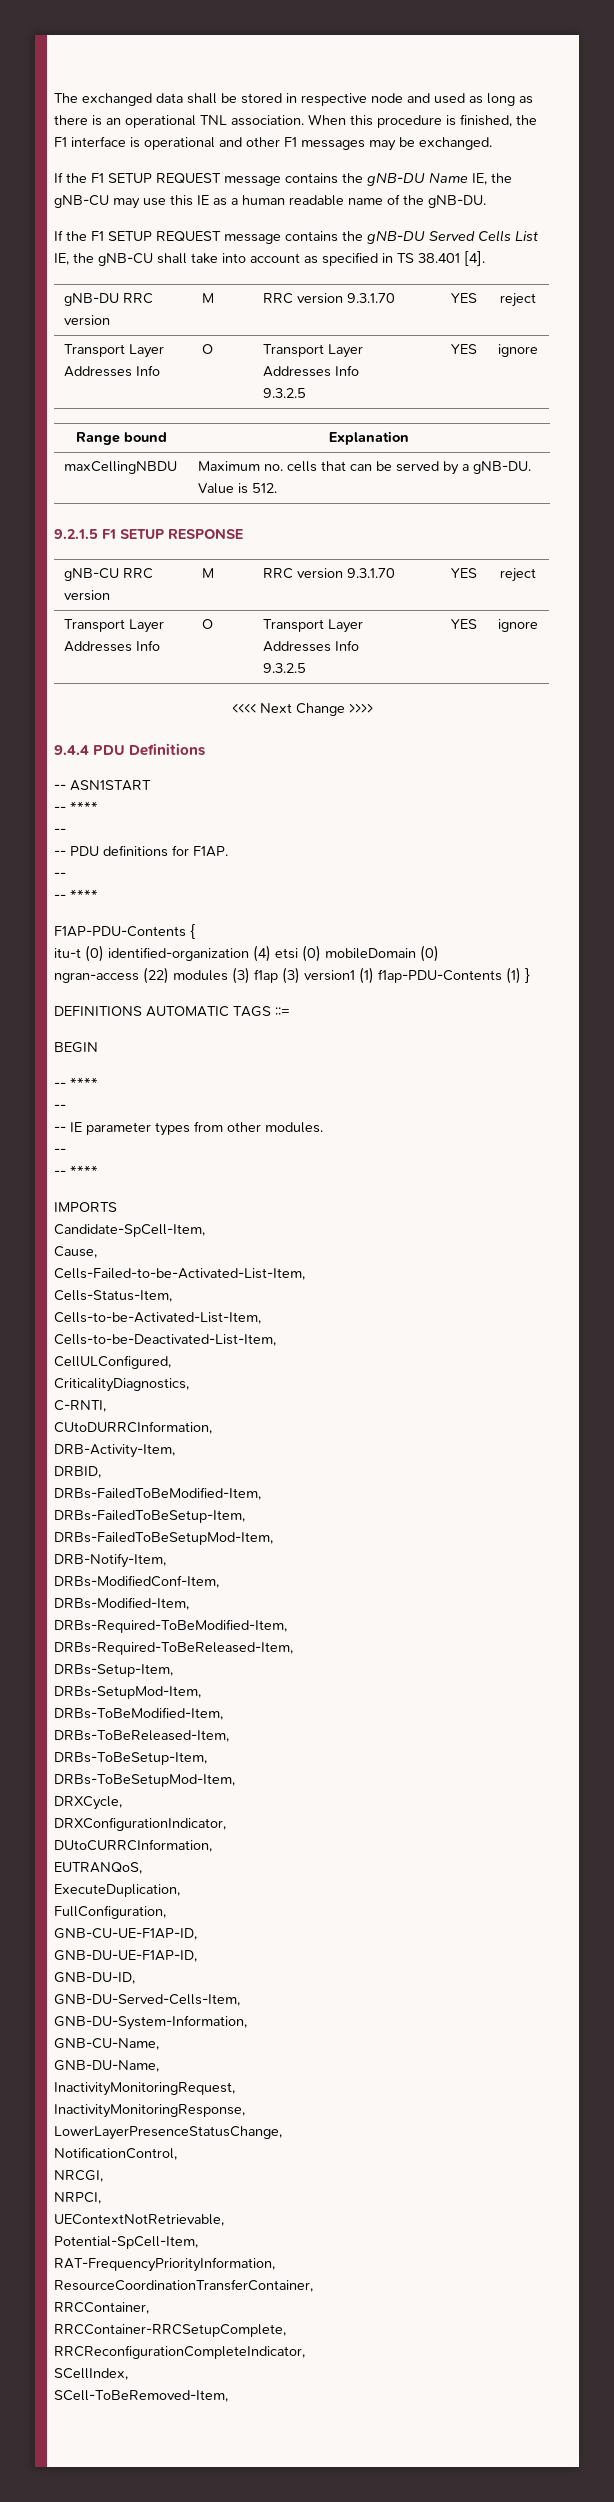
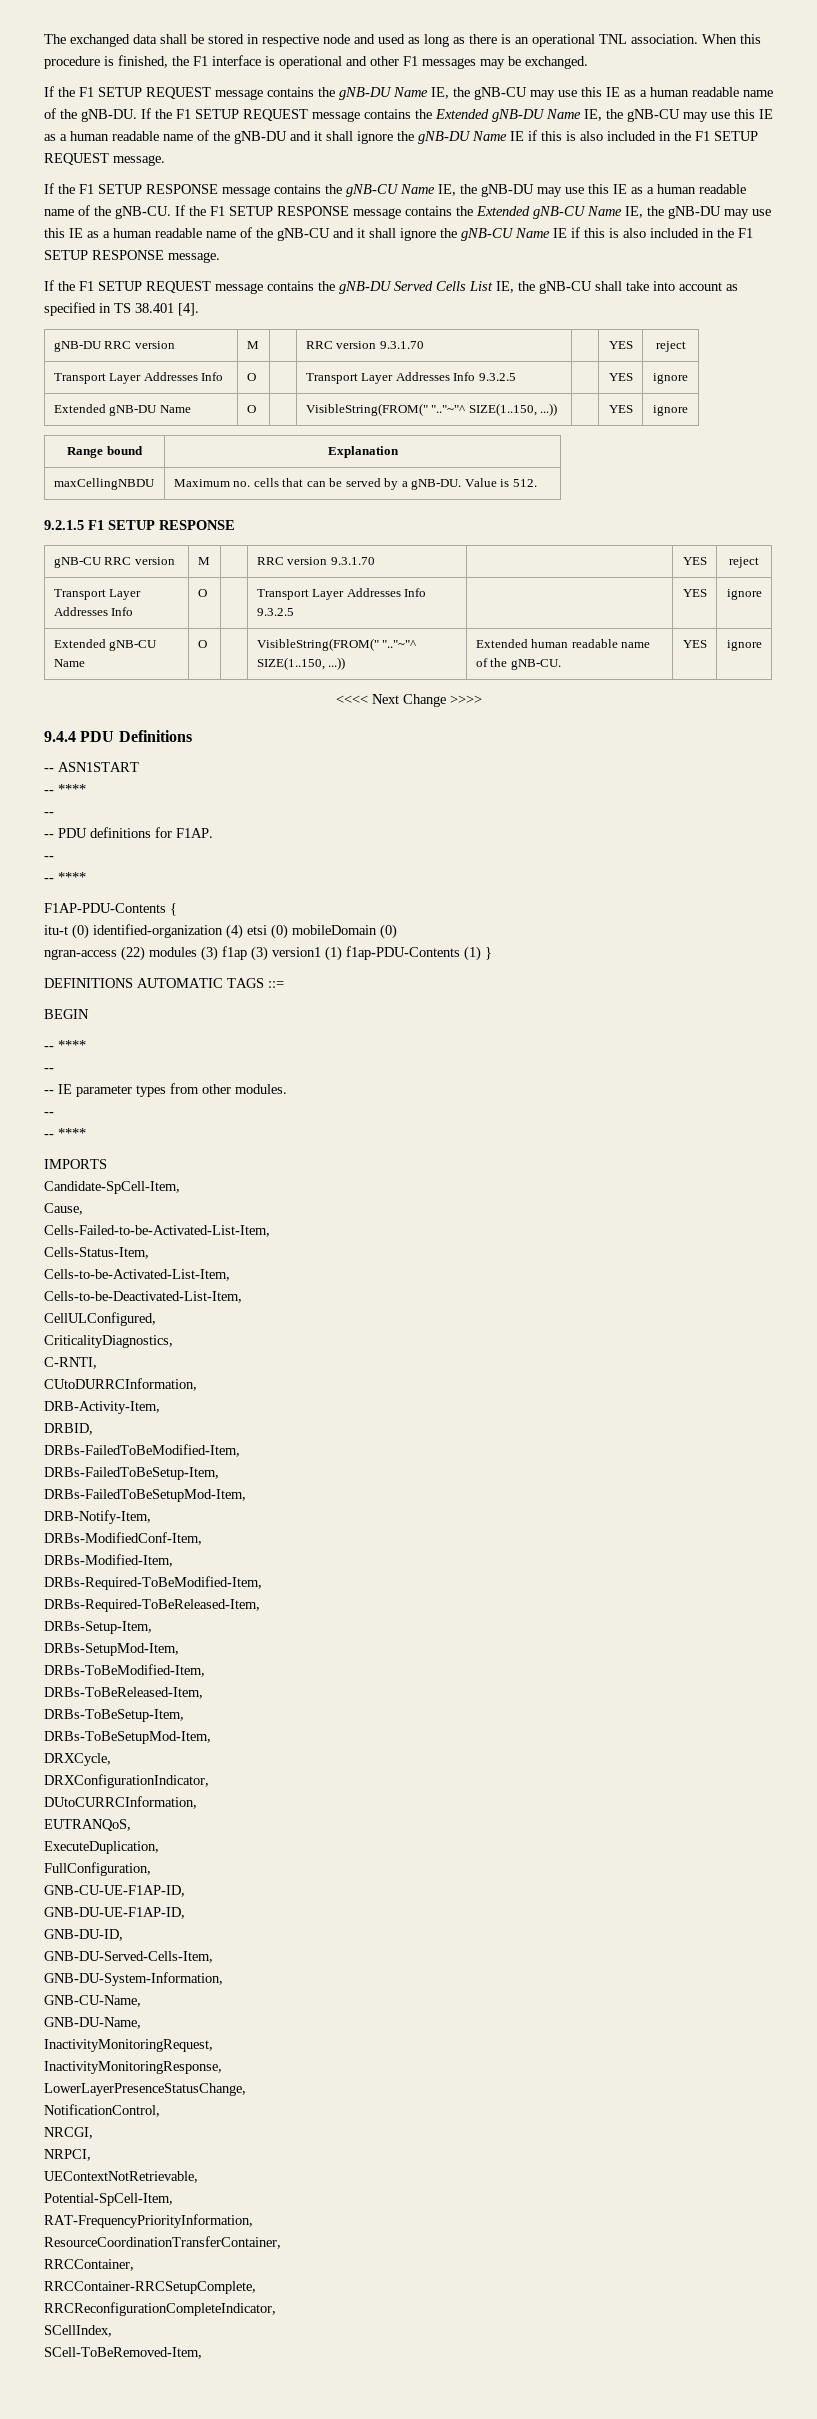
+ If the F1 SETUP REQUEST message contains the Extended gNB-DU Name IE, the gNB-CU may use this IE as a human readable name of the gNB-DU and it shall ignore the gNB-DU Name IE if this is also included in the F1 SETUP REQUEST message.
+ If the F1 SETUP RESPONSE message contains the gNB-CU Name IE, the gNB-DU may use this IE as a human readable name of the gNB-CU. If the F1 SETUP RESPONSE message contains the Extended gNB-CU Name IE, the gNB-DU may use this IE as a human readable name of the gNB-CU and it shall ignore the gNB-CU Name IE if this is also included in the F1 SETUP RESPONSE message.
+ Extended gNB-DU Name | O | | VisibleString(FROM(" ".."~"^ SIZE(1..150, ...)) | | YES | ignore
+ Extended gNB-CU Name | O | | VisibleString(FROM(" ".."~"^ SIZE(1..150, ...)) | Extended human readable name of the gNB-CU. | YES | ignore

